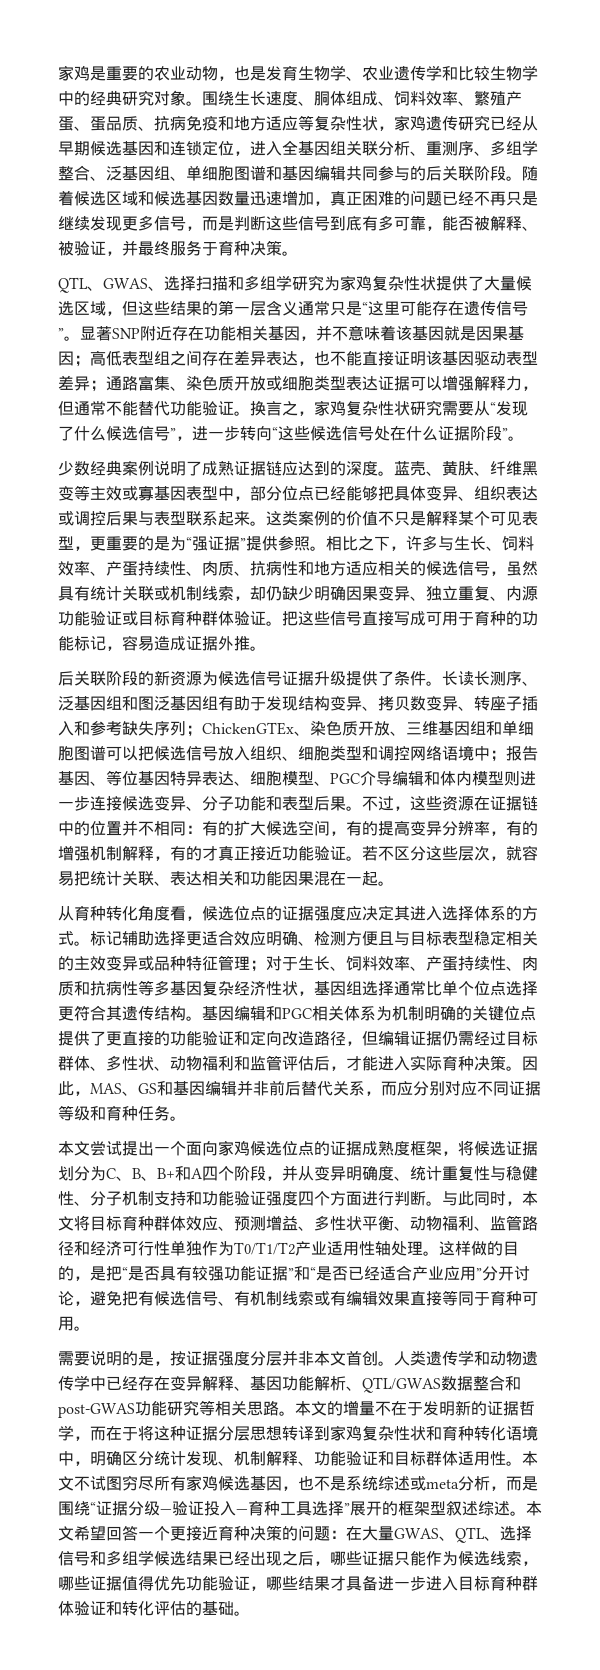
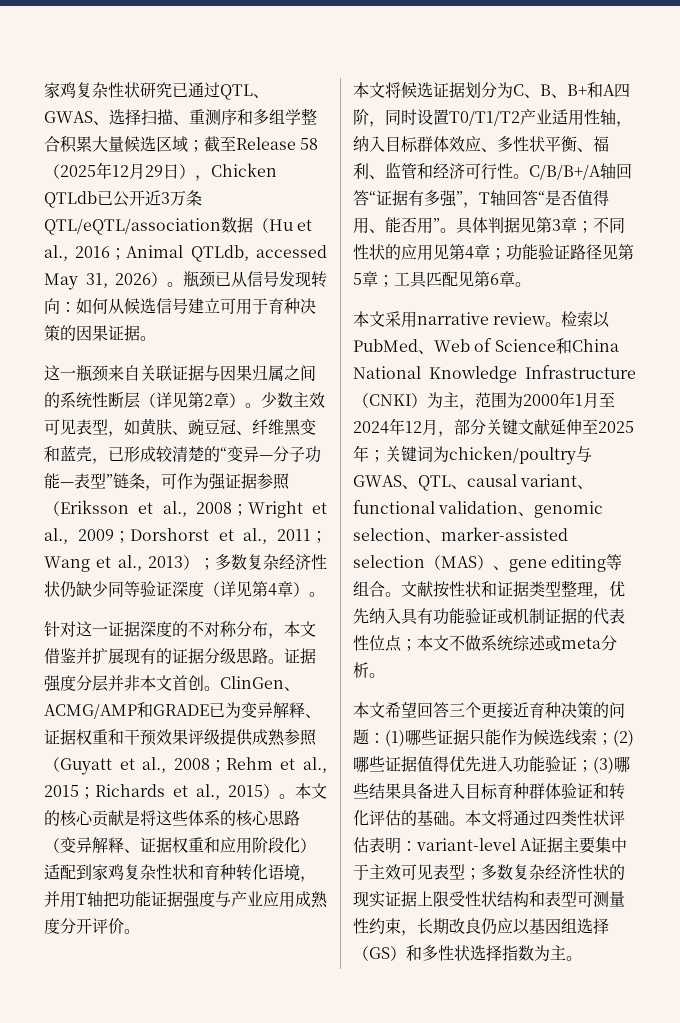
- 家鸡是重要的农业动物，也是发育生物学、农业遗传学和比较生物学中的经典研究对象。围绕生长速度、胴体组成、饲料效率、繁殖产蛋、蛋品质、抗病免疫和地方适应等复杂性状，家鸡遗传研究已经从早期候选基因和连锁定位，进入全基因组关联分析、重测序、多组学整合、泛基因组、单细胞图谱和基因编辑共同参与的后关联阶段。随着候选区域和候选基因数量迅速增加，真正困难的问题已经不再只是继续发现更多信号，而是判断这些信号到底有多可靠，能否被解释、被验证，并最终服务于育种决策。
- QTL、GWAS、选择扫描和多组学研究为家鸡复杂性状提供了大量候选区域，但这些结果的第一层含义通常只是“这里可能存在遗传信号”。显著SNP附近存在功能相关基因，并不意味着该基因就是因果基因；高低表型组之间存在差异表达，也不能直接证明该基因驱动表型差异；通路富集、染色质开放或细胞类型表达证据可以增强解释力，但通常不能替代功能验证。换言之，家鸡复杂性状研究需要从“发现了什么候选信号”，进一步转向“这些候选信号处在什么证据阶段”。
- 少数经典案例说明了成熟证据链应达到的深度。蓝壳、黄肤、纤维黑变等主效或寡基因表型中，部分位点已经能够把具体变异、组织表达或调控后果与表型联系起来。这类案例的价值不只是解释某个可见表型，更重要的是为“强证据”提供参照。相比之下，许多与生长、饲料效率、产蛋持续性、肉质、抗病性和地方适应相关的候选信号，虽然具有统计关联或机制线索，却仍缺少明确因果变异、独立重复、内源功能验证或目标育种群体验证。把这些信号直接写成可用于育种的功能标记，容易造成证据外推。
- 后关联阶段的新资源为候选信号证据升级提供了条件。长读长测序、泛基因组和图泛基因组有助于发现结构变异、拷贝数变异、转座子插入和参考缺失序列；ChickenGTEx、染色质开放、三维基因组和单细胞图谱可以把候选信号放入组织、细胞类型和调控网络语境中；报告基因、等位基因特异表达、细胞模型、PGC介导编辑和体内模型则进一步连接候选变异、分子功能和表型后果。不过，这些资源在证据链中的位置并不相同：有的扩大候选空间，有的提高变异分辨率，有的增强机制解释，有的才真正接近功能验证。若不区分这些层次，就容易把统计关联、表达相关和功能因果混在一起。
- 从育种转化角度看，候选位点的证据强度应决定其进入选择体系的方式。标记辅助选择更适合效应明确、检测方便且与目标表型稳定相关的主效变异或品种特征管理；对于生长、饲料效率、产蛋持续性、肉质和抗病性等多基因复杂经济性状，基因组选择通常比单个位点选择更符合其遗传结构。基因编辑和PGC相关体系为机制明确的关键位点提供了更直接的功能验证和定向改造路径，但编辑证据仍需经过目标群体、多性状、动物福利和监管评估后，才能进入实际育种决策。因此，MAS、GS和基因编辑并非前后替代关系，而应分别对应不同证据等级和育种任务。
- 本文尝试提出一个面向家鸡候选位点的证据成熟度框架，将候选证据划分为C、B、B+和A四个阶段，并从变异明确度、统计重复性与稳健性、分子机制支持和功能验证强度四个方面进行判断。与此同时，本文将目标育种群体效应、预测增益、多性状平衡、动物福利、监管路径和经济可行性单独作为T0/T1/T2产业适用性轴处理。这样做的目的，是把“是否具有较强功能证据”和“是否已经适合产业应用”分开讨论，避免把有候选信号、有机制线索或有编辑效果直接等同于育种可用。
- 需要说明的是，按证据强度分层并非本文首创。人类遗传学和动物遗传学中已经存在变异解释、基因功能解析、QTL/GWAS数据整合和post-GWAS功能研究等相关思路。本文的增量不在于发明新的证据哲学，而在于将这种证据分层思想转译到家鸡复杂性状和育种转化语境中，明确区分统计发现、机制解释、功能验证和目标群体适用性。本文不试图穷尽所有家鸡候选基因，也不是系统综述或meta分析，而是围绕“证据分级—验证投入—育种工具选择”展开的框架型叙述综述。本文希望回答一个更接近育种决策的问题：在大量GWAS、QTL、选择信号和多组学候选结果已经出现之后，哪些证据只能作为候选线索，哪些证据值得优先功能验证，哪些结果才具备进一步进入目标育种群体验证和转化评估的基础。
+ 家鸡复杂性状研究已通过QTL、GWAS、选择扫描、重测序和多组学整合积累大量候选区域；截至Release 58（2025年12月29日），Chicken QTLdb已公开近3万条QTL/eQTL/association数据（Hu et al., 2016；Animal QTLdb, accessed May 31, 2026）。瓶颈已从信号发现转向：如何从候选信号建立可用于育种决策的因果证据。
+ 这一瓶颈来自关联证据与因果归属之间的系统性断层（详见第2章）。少数主效可见表型，如黄肤、豌豆冠、纤维黑变和蓝壳，已形成较清楚的“变异—分子功能—表型”链条，可作为强证据参照（Eriksson et al., 2008；Wright et al., 2009；Dorshorst et al., 2011；Wang et al., 2013）；多数复杂经济性状仍缺少同等验证深度（详见第4章）。
+ 针对这一证据深度的不对称分布，本文借鉴并扩展现有的证据分级思路。证据强度分层并非本文首创。ClinGen、ACMG/AMP和GRADE已为变异解释、证据权重和干预效果评级提供成熟参照（Guyatt et al., 2008；Rehm et al., 2015；Richards et al., 2015）。本文的核心贡献是将这些体系的核心思路（变异解释、证据权重和应用阶段化）适配到家鸡复杂性状和育种转化语境，并用T轴把功能证据强度与产业应用成熟度分开评价。
+ 本文将候选证据划分为C、B、B+和A四阶，同时设置T0/T1/T2产业适用性轴，纳入目标群体效应、多性状平衡、福利、监管和经济可行性。C/B/B+/A轴回答“证据有多强”，T轴回答“是否值得用、能否用”。具体判据见第3章；不同性状的应用见第4章；功能验证路径见第5章；工具匹配见第6章。
+ 本文采用narrative review。检索以PubMed、Web of Science和China National Knowledge Infrastructure（CNKI）为主，范围为2000年1月至2024年12月，部分关键文献延伸至2025年；关键词为chicken/poultry与GWAS、QTL、causal variant、functional validation、genomic selection、marker-assisted selection（MAS）、gene editing等组合。文献按性状和证据类型整理，优先纳入具有功能验证或机制证据的代表性位点；本文不做系统综述或meta分析。
+ 本文希望回答三个更接近育种决策的问题：(1)哪些证据只能作为候选线索；(2)哪些证据值得优先进入功能验证；(3)哪些结果具备进入目标育种群体验证和转化评估的基础。
+ 本文将通过四类性状评估表明：variant-level A证据主要集中于主效可见表型；多数复杂经济性状的现实证据上限受性状结构和表型可测量性约束，长期改良仍应以基因组选择（GS）和多性状选择指数为主。

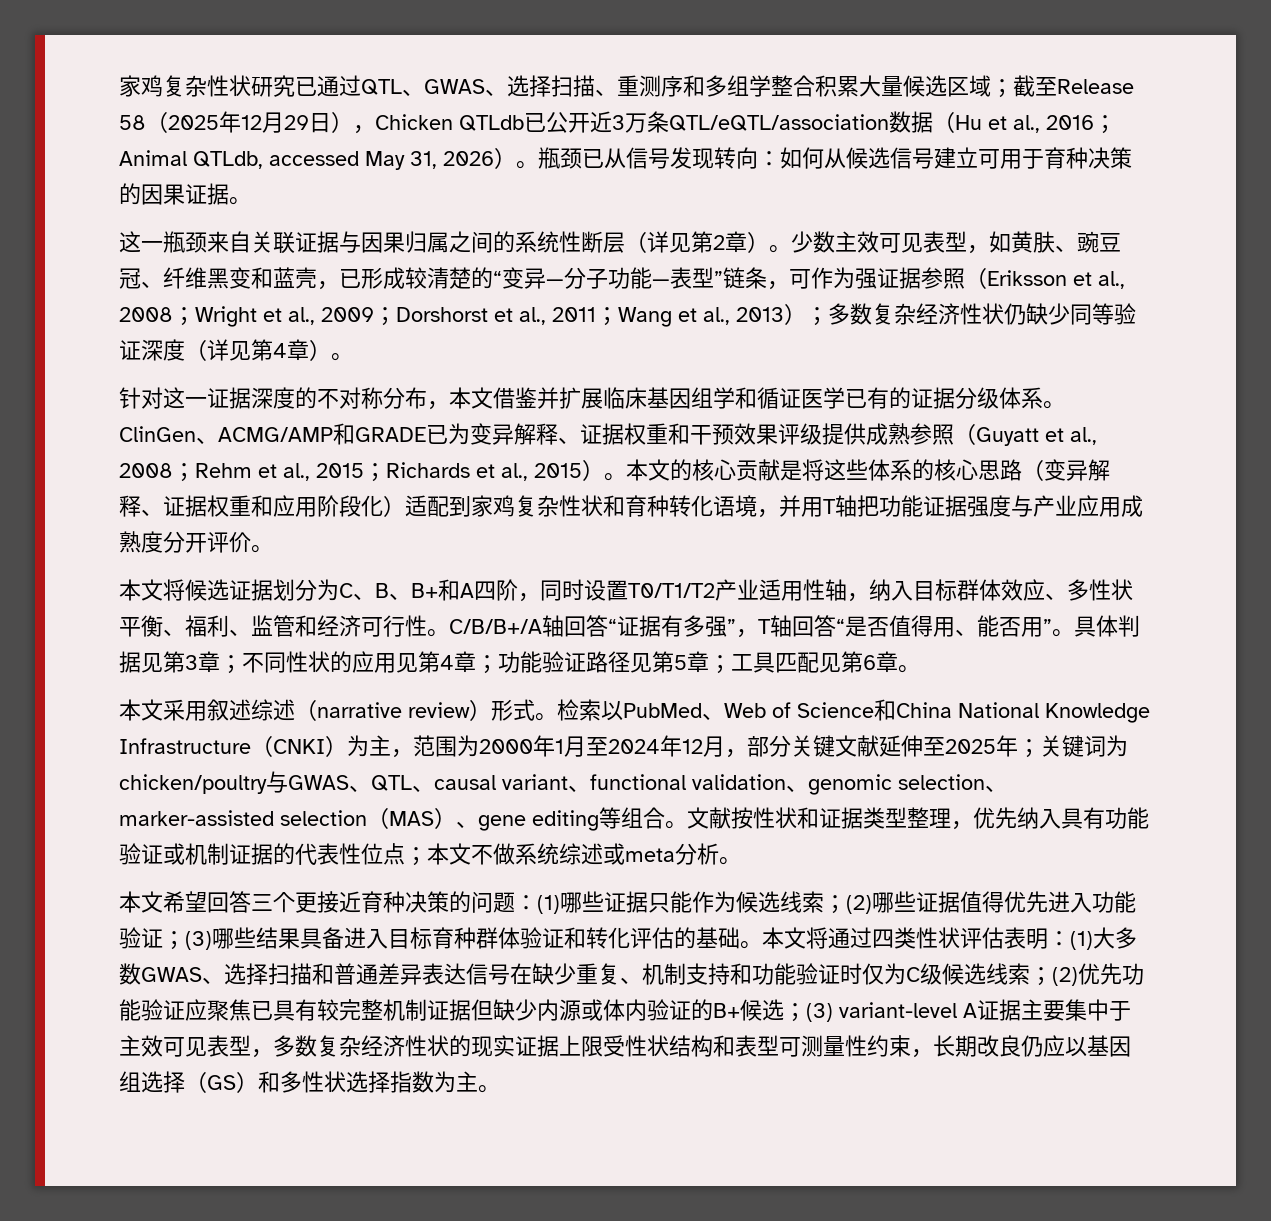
- 针对这一证据深度的不对称分布，本文借鉴并扩展现有的证据分级思路。证据强度分层并非本文首创。
+ 针对这一证据深度的不对称分布，本文借鉴并扩展临床基因组学和循证医学已有的证据分级体系。
- 本文采用narrative review。
+ 本文采用叙述综述（narrative review）形式。
- 本文将通过四类性状评估表明：variant-level A证据主要集中于主效可见表型；多数复杂经济性状的现实证据上限受性状结构和表型可测量性约束，长期改良仍应以基因组选择（GS）和多性状选择指数为主。
+ 本文将通过四类性状评估表明：(1)大多数GWAS、选择扫描和普通差异表达信号在缺少重复、机制支持和功能验证时仅为C级候选线索；(2)优先功能验证应聚焦已具有较完整机制证据但缺少内源或体内验证的B+候选；(3) variant-level A证据主要集中于主效可见表型，多数复杂经济性状的现实证据上限受性状结构和表型可测量性约束，长期改良仍应以基因组选择（GS）和多性状选择指数为主。

